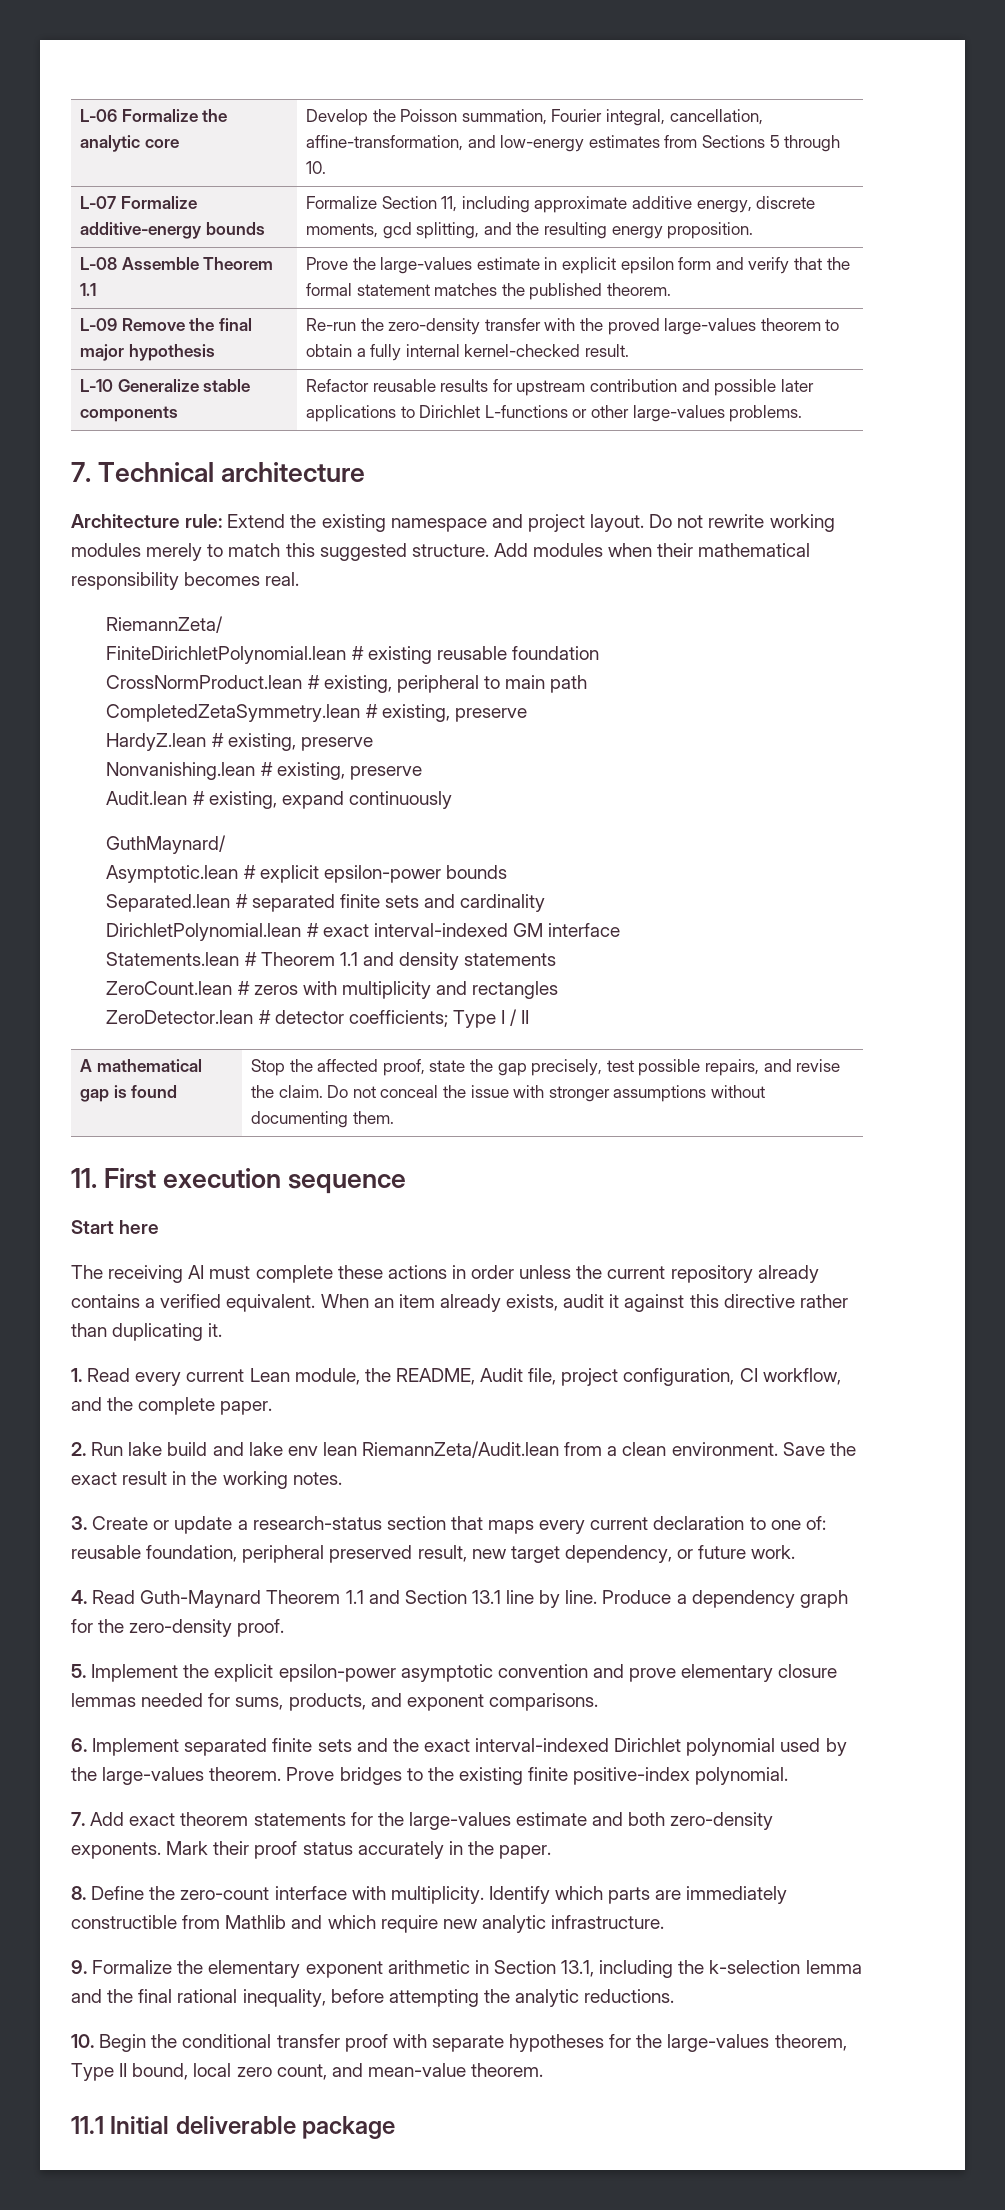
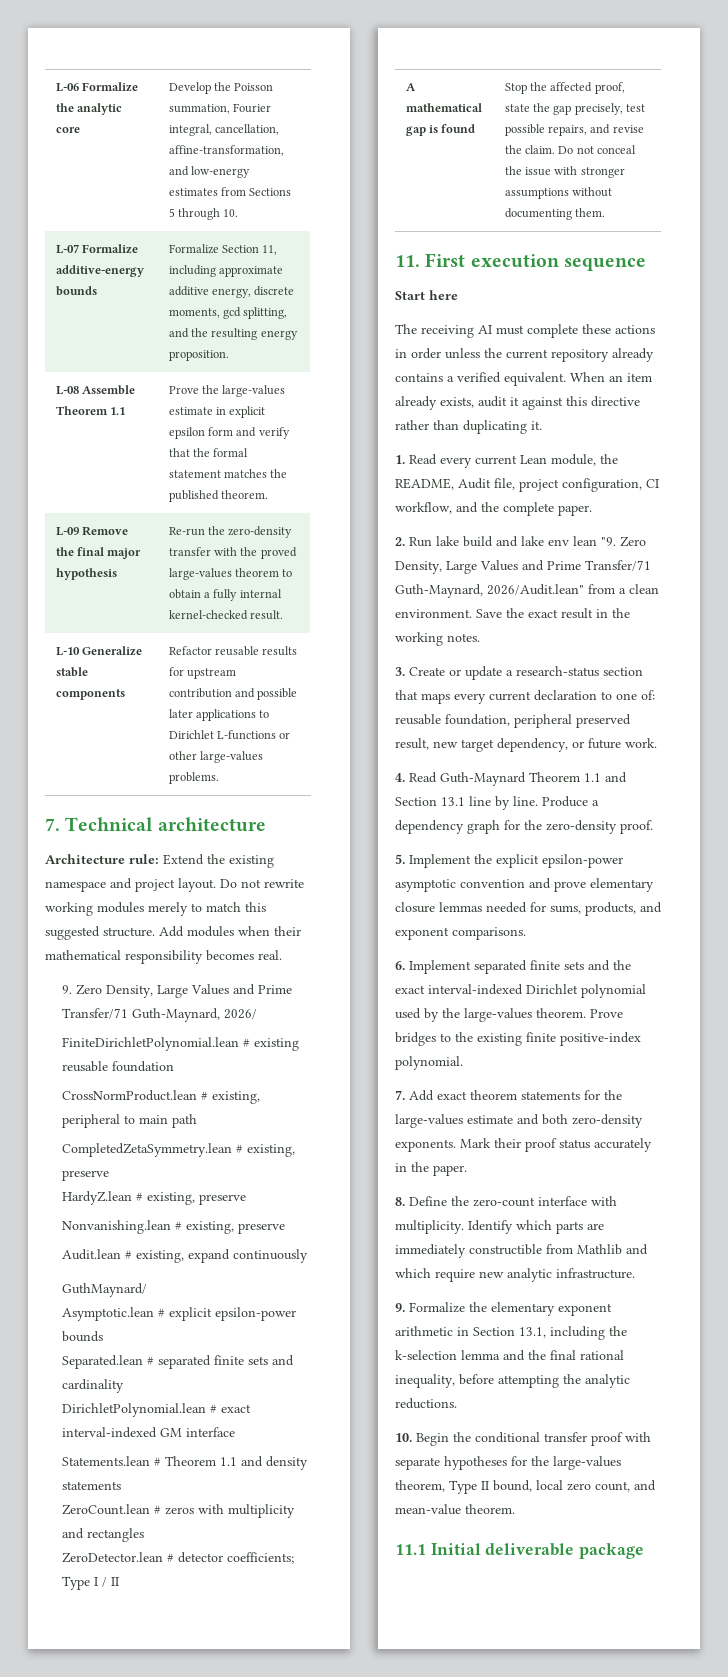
- RiemannZeta/
+ 9. Zero Density, Large Values and Prime Transfer/71 Guth-Maynard, 2026/
- 2. Run lake build and lake env lean RiemannZeta/Audit.lean from a clean environment.
+ 2. Run lake build and lake env lean "9. Zero Density, Large Values and Prime Transfer/71 Guth-Maynard, 2026/Audit.lean" from a clean environment.

